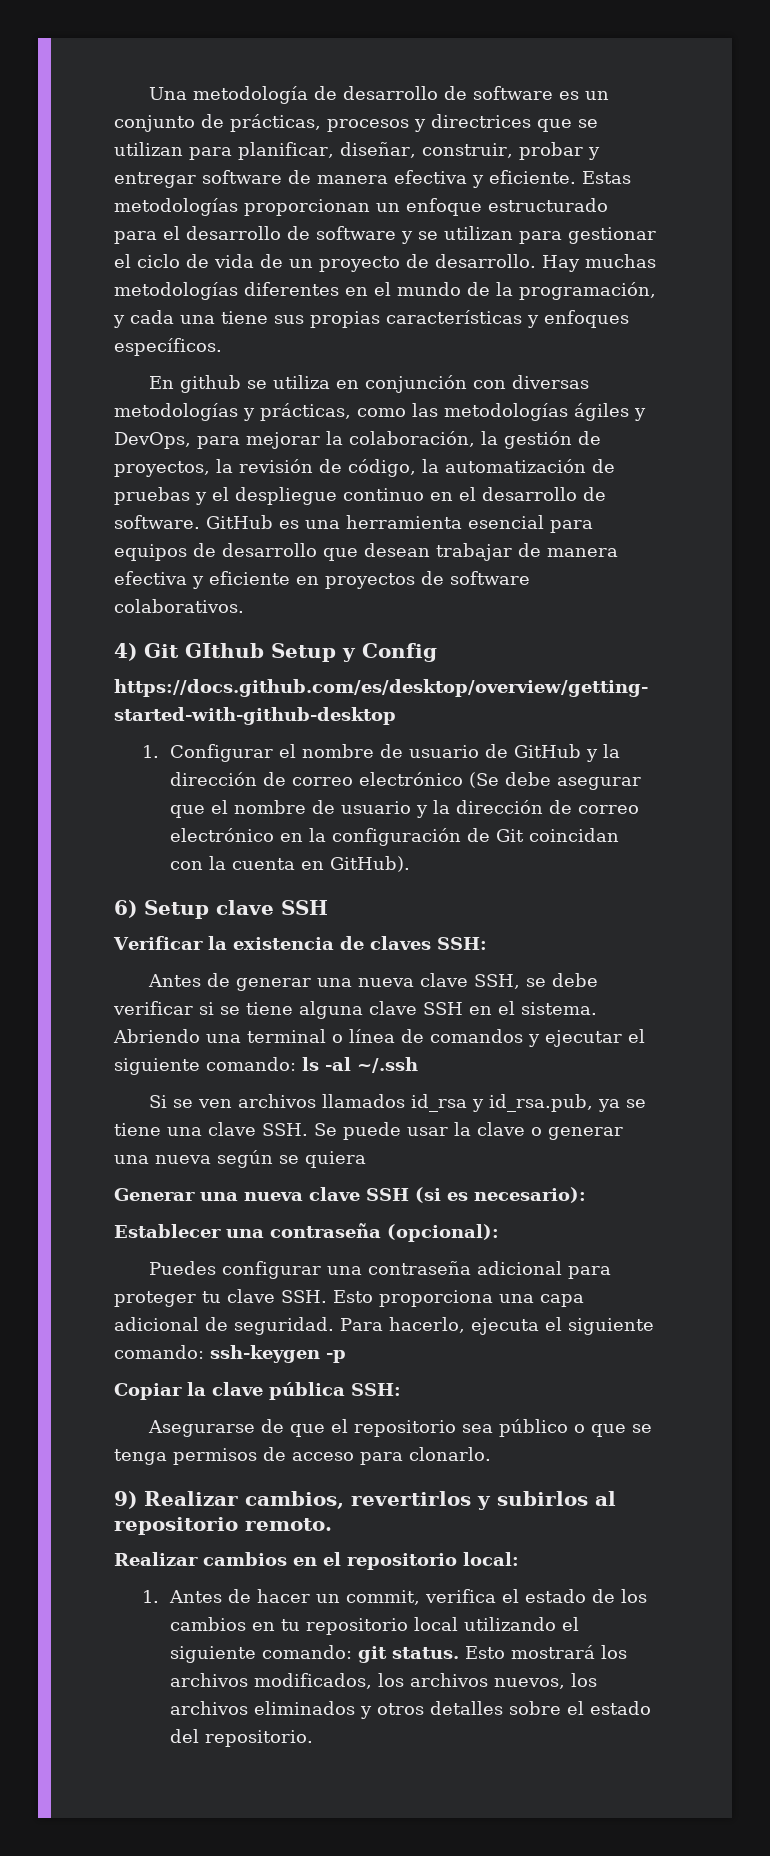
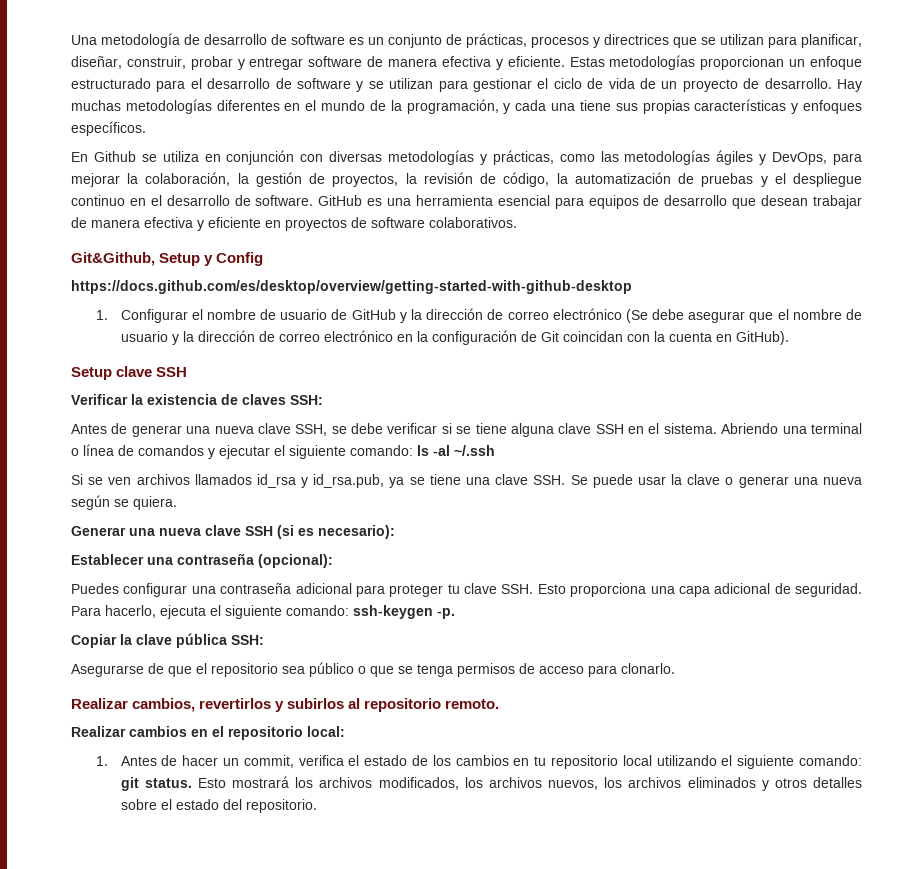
- En github se utiliza en conjunción con diversas metodologías y prácticas, como las metodologías ágiles y DevOps, para mejorar la colaboración, la gestión de proyectos, la revisión de código, la automatización de pruebas y el despliegue continuo en el desarrollo de software.
+ En Github se utiliza en conjunción con diversas metodologías y prácticas, como las metodologías ágiles y DevOps, para mejorar la colaboración, la gestión de proyectos, la revisión de código, la automatización de pruebas y el despliegue continuo en el desarrollo de software.
- 4) Git GIthub Setup y Config
+ Git&Github, Setup y Config
- 6) Setup clave SSH
+ Setup clave SSH
- Si se ven archivos llamados id_rsa y id_rsa.pub, ya se tiene una clave SSH. Se puede usar la clave o generar una nueva según se quiera
+ Si se ven archivos llamados id_rsa y id_rsa.pub, ya se tiene una clave SSH. Se puede usar la clave o generar una nueva según se quiera.
- Para hacerlo, ejecuta el siguiente comando: ssh-keygen -p
+ Para hacerlo, ejecuta el siguiente comando: ssh-keygen -p.
- 9) Realizar cambios, revertirlos y subirlos al repositorio remoto.
+ Realizar cambios, revertirlos y subirlos al repositorio remoto.

